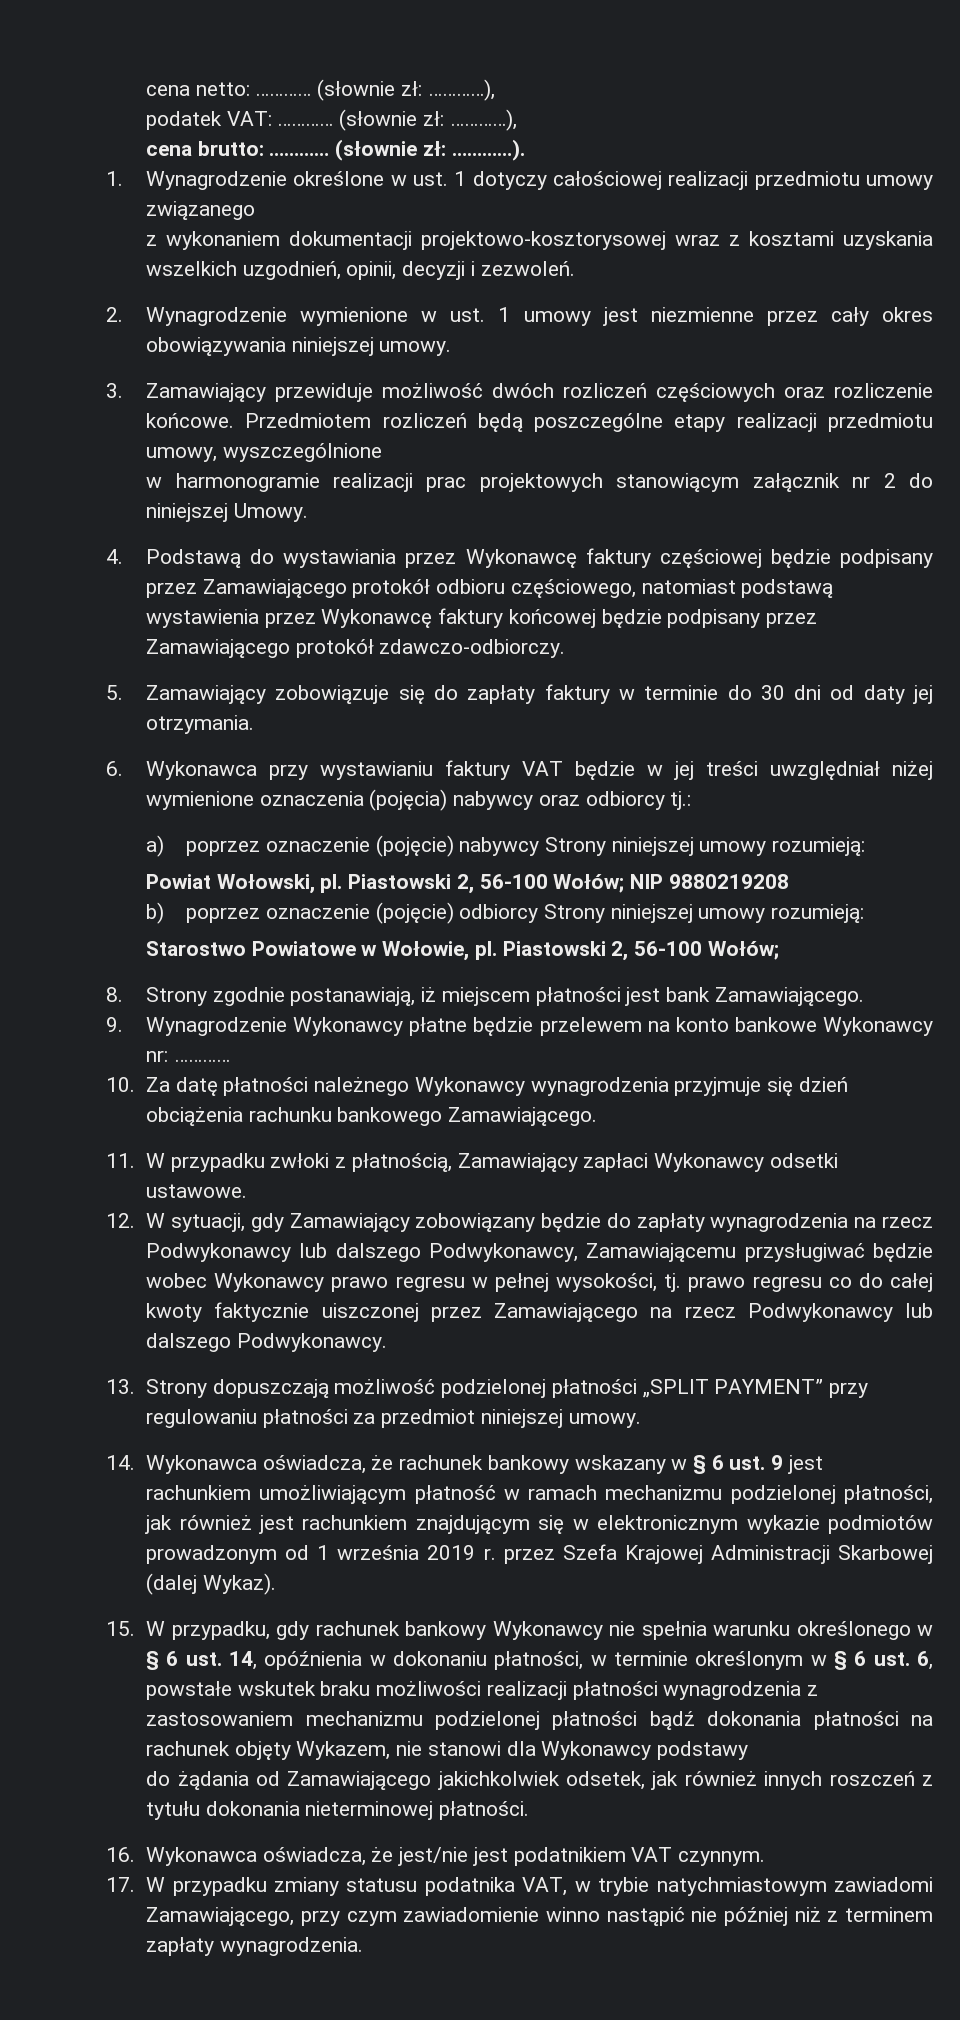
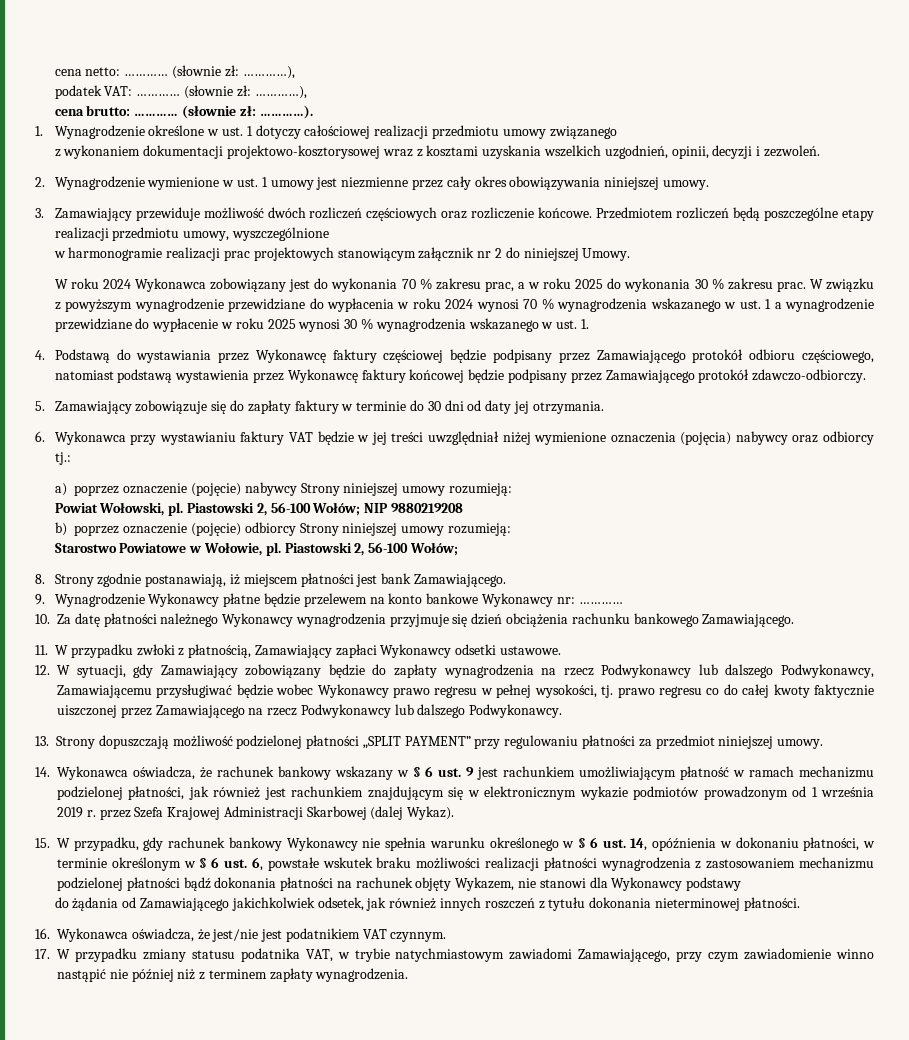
+ W roku 2024 Wykonawca zobowiązany jest do wykonania 70 % zakresu prac, a w roku 2025 do wykonania 30 % zakresu prac. W związku z powyższym wynagrodzenie przewidziane do wypłacenia w roku 2024 wynosi 70 % wynagrodzenia wskazanego w ust. 1 a wynagrodzenie przewidziane do wypłacenie w roku 2025 wynosi 30 % wynagrodzenia wskazanego w ust. 1.

